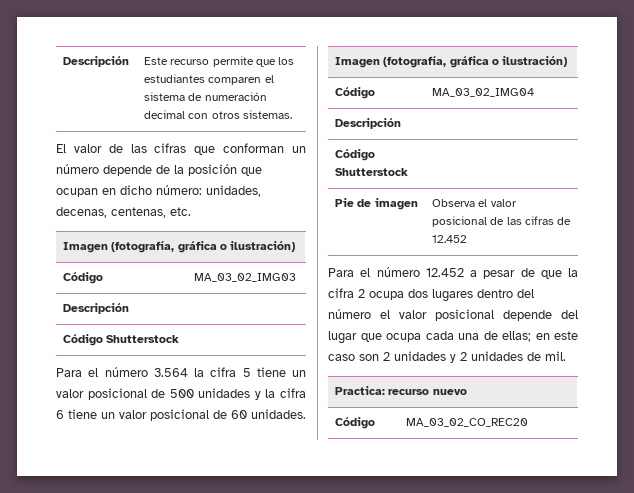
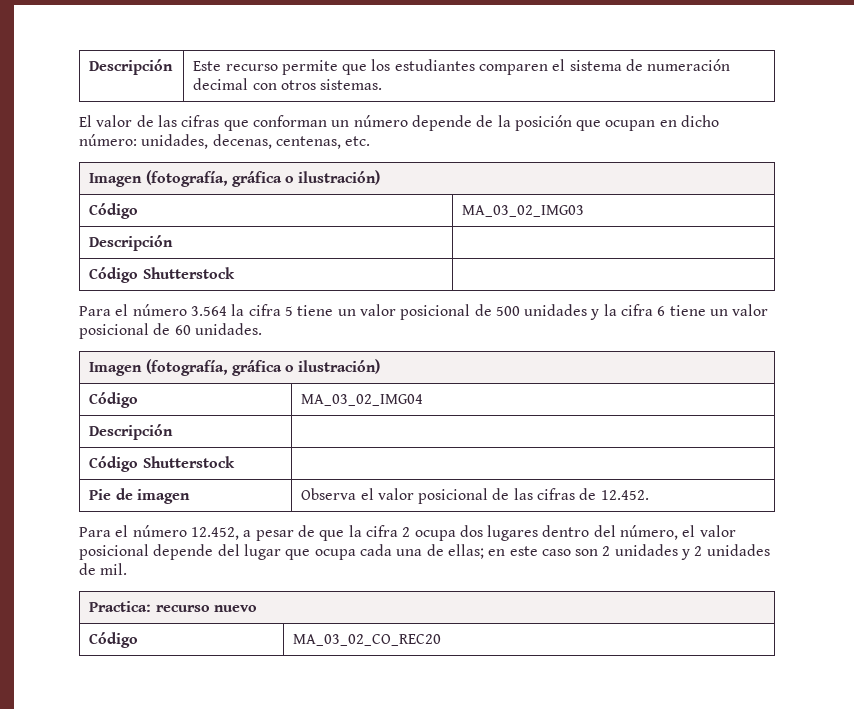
- Pie de imagen | Observa el valor posicional de las cifras de 12.452
- Para el número 12.452 a pesar de que la cifra 2 ocupa dos lugares dentro del número el valor posicional depende del lugar que ocupa cada una de ellas; en este caso son 2 unidades y 2 unidades de mil.
+ Pie de imagen | Observa el valor posicional de las cifras de 12.452.
+ Para el número 12.452, a pesar de que la cifra 2 ocupa dos lugares dentro del número, el valor posicional depende del lugar que ocupa cada una de ellas; en este caso son 2 unidades y 2 unidades de mil.

